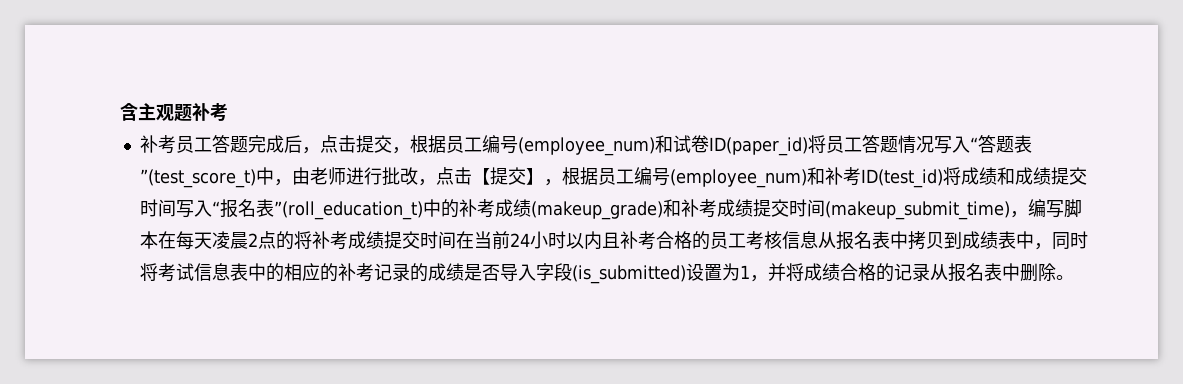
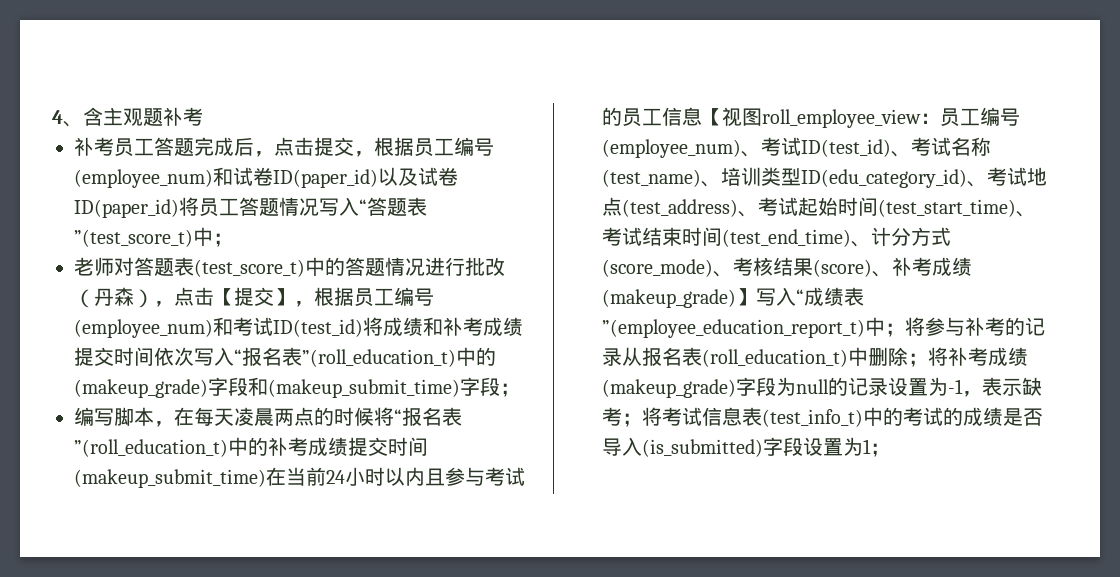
- 含主观题补考
+ 4、含主观题补考
- 补考员工答题完成后，点击提交，根据员工编号(employee_num)和试卷ID(paper_id)将员工答题情况写入“答题表”(test_score_t)中，由老师进行批改，点击【提交】，根据员工编号(employee_num)和补考ID(test_id)将成绩和成绩提交时间写入“报名表”(roll_education_t)中的补考成绩(makeup_grade)和补考成绩提交时间(makeup_submit_time)，编写脚本在每天凌晨2点的将补考成绩提交时间在当前24小时以内且补考合格的员工考核信息从报名表中拷贝到成绩表中，同时将考试信息表中的相应的补考记录的成绩是否导入字段(is_submitted)设置为1，并将成绩合格的记录从报名表中删除。
+ 补考员工答题完成后，点击提交，根据员工编号(employee_num)和试卷ID(paper_id)以及试卷ID(paper_id)将员工答题情况写入“答题表”(test_score_t)中；
+ 老师对答题表(test_score_t)中的答题情况进行批改（丹森），点击【提交】，根据员工编号(employee_num)和考试ID(test_id)将成绩和补考成绩提交时间依次写入“报名表”(roll_education_t)中的(makeup_grade)字段和(makeup_submit_time)字段；
+ 编写脚本，在每天凌晨两点的时候将“报名表”(roll_education_t)中的补考成绩提交时间(makeup_submit_time)在当前24小时以内且参与考试的员工信息【视图roll_employee_view：员工编号(employee_num)、考试ID(test_id)、考试名称(test_name)、培训类型ID(edu_category_id)、考试地点(test_address)、考试起始时间(test_start_time)、考试结束时间(test_end_time)、计分方式(score_mode)、考核结果(score)、补考成绩(makeup_grade)】写入“成绩表”(employee_education_report_t)中；将参与补考的记录从报名表(roll_education_t)中删除；将补考成绩(makeup_grade)字段为null的记录设置为-1，表示缺考；将考试信息表(test_info_t)中的考试的成绩是否导入(is_submitted)字段设置为1；

